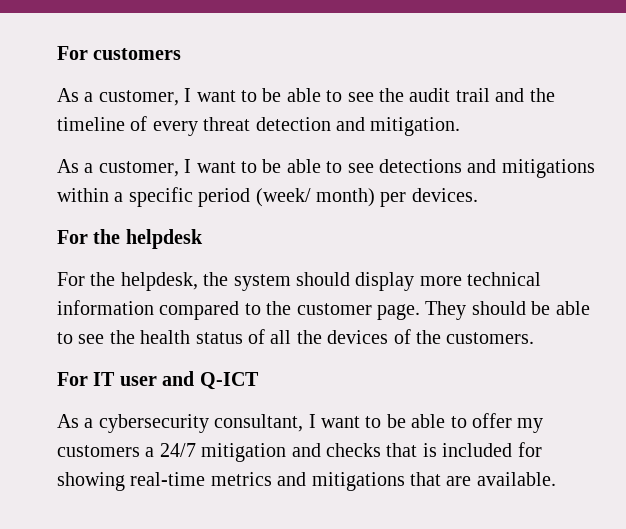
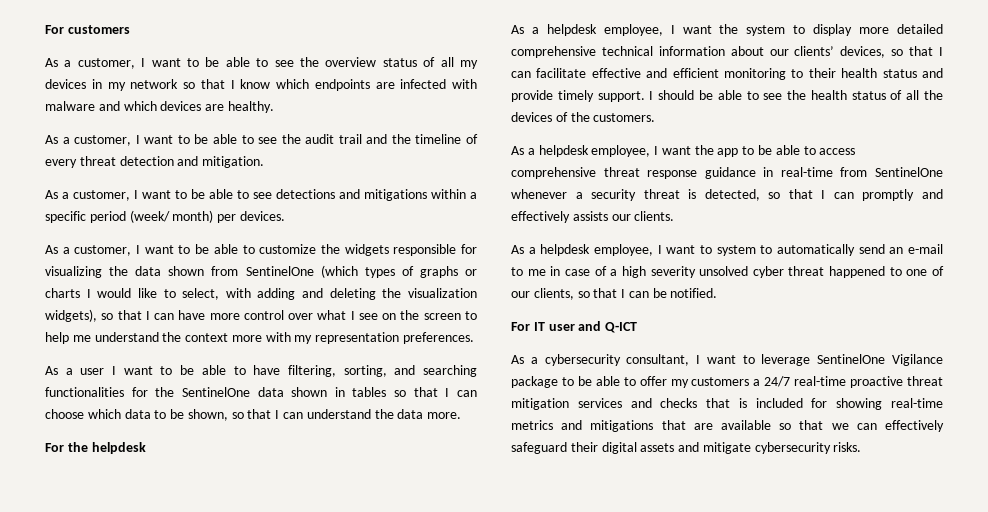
+ As a customer, I want to be able to see the overview status of all my devices in my network so that I know which endpoints are infected with malware and which devices are healthy.
+ As a customer, I want to be able to customize the widgets responsible for visualizing the data shown from SentinelOne (which types of graphs or charts I would like to select, with adding and deleting the visualization widgets), so that I can have more control over what I see on the screen to help me understand the context more with my representation preferences.
+ As a user I want to be able to have filtering, sorting, and searching functionalities for the SentinelOne data shown in tables so that I can choose which data to be shown, so that I can understand the data more.
  For the helpdesk
- For the helpdesk, the system should display more technical information compared to the customer page. They should be able to see the health status of all the devices of the customers.
+ As a helpdesk employee, I want the system to display more detailed comprehensive technical information about our clients’ devices, so that I can facilitate effective and efficient monitoring to their health status and provide timely support. I should be able to see the health status of all the devices of the customers.
+ As a helpdesk employee, I want the app to be able to access comprehensive threat response guidance in real-time from SentinelOne whenever a security threat is detected, so that I can promptly and effectively assists our clients.
+ As a helpdesk employee, I want to system to automatically send an e-mail to me in case of a high severity unsolved cyber threat happened to one of our clients, so that I can be notified.
- As a cybersecurity consultant, I want to be able to offer my customers a 24/7 mitigation and checks that is included for showing real-time metrics and mitigations that are available.
+ As a cybersecurity consultant, I want to leverage SentinelOne Vigilance package to be able to offer my customers a 24/7 real-time proactive threat mitigation services and checks that is included for showing real-time metrics and mitigations that are available so that we can effectively safeguard their digital assets and mitigate cybersecurity risks.

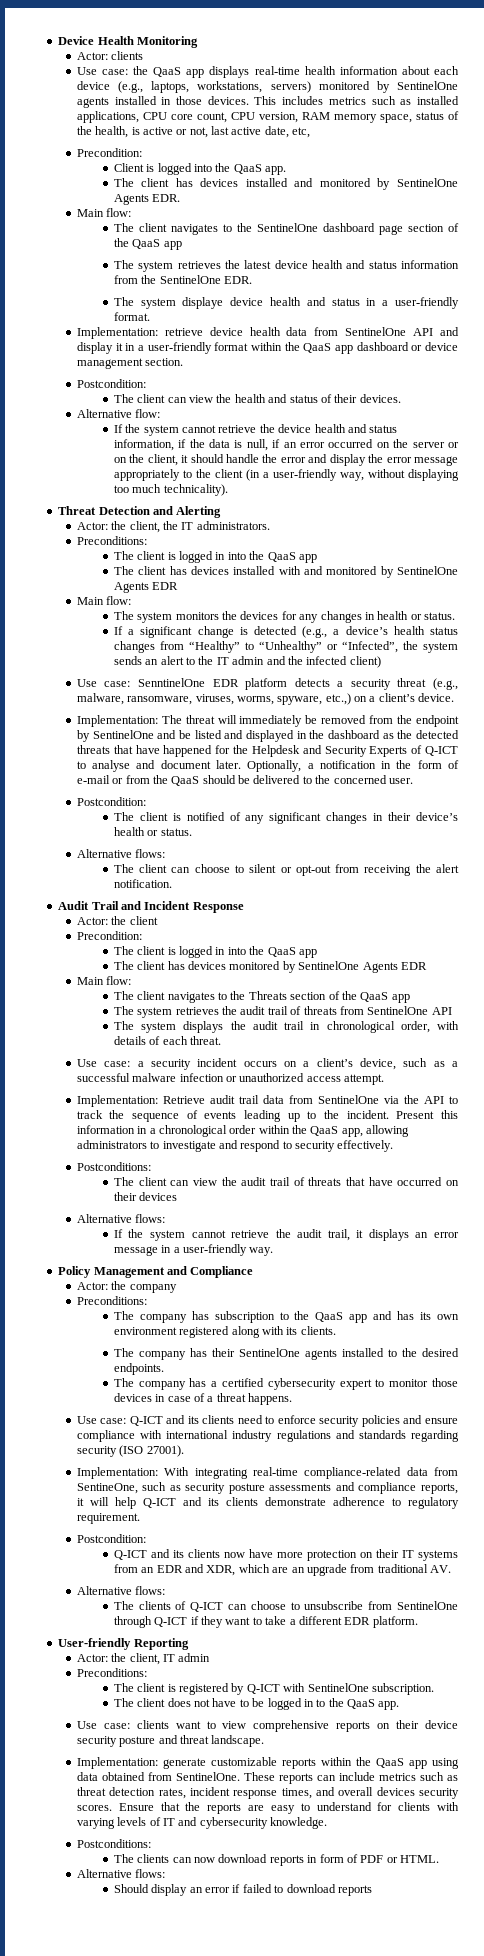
- For customers
- As a customer, I want to be able to see the overview status of all my devices in my network so that I know which endpoints are infected with malware and which devices are healthy.
- As a customer, I want to be able to see the audit trail and the timeline of every threat detection and mitigation.
- As a customer, I want to be able to see detections and mitigations within a specific period (week/ month) per devices.
- As a customer, I want to be able to customize the widgets responsible for visualizing the data shown from SentinelOne (which types of graphs or charts I would like to select, with adding and deleting the visualization widgets), so that I can have more control over what I see on the screen to help me understand the context more with my representation preferences.
- As a user I want to be able to have filtering, sorting, and searching functionalities for the SentinelOne data shown in tables so that I can choose which data to be shown, so that I can understand the data more.
- For the helpdesk
- As a helpdesk employee, I want the system to display more detailed comprehensive technical information about our clients’ devices, so that I can facilitate effective and efficient monitoring to their health status and provide timely support. I should be able to see the health status of all the devices of the customers.
- As a helpdesk employee, I want the app to be able to access comprehensive threat response guidance in real-time from SentinelOne whenever a security threat is detected, so that I can promptly and effectively assists our clients.
- As a helpdesk employee, I want to system to automatically send an e-mail to me in case of a high severity unsolved cyber threat happened to one of our clients, so that I can be notified.
- For IT user and Q-ICT
- As a cybersecurity consultant, I want to leverage SentinelOne Vigilance package to be able to offer my customers a 24/7 real-time proactive threat mitigation services and checks that is included for showing real-time metrics and mitigations that are available so that we can effectively safeguard their digital assets and mitigate cybersecurity risks.
+ Device Health Monitoring
+ Actor: clients
+ Use case: the QaaS app displays real-time health information about each device (e.g., laptops, workstations, servers) monitored by SentinelOne agents installed in those devices. This includes metrics such as installed applications, CPU core count, CPU version, RAM memory space, status of the health, is active or not, last active date, etc,
+ Precondition:
+ Client is logged into the QaaS app.
+ The client has devices installed and monitored by SentinelOne Agents EDR.
+ Main flow:
+ The client navigates to the SentinelOne dashboard page section of the QaaS app
+ The system retrieves the latest device health and status information from the SentinelOne EDR.
+ The system displaye device health and status in a user-friendly format.
+ Implementation: retrieve device health data from SentinelOne API and display it in a user-friendly format within the QaaS app dashboard or device management section.
+ Postcondition:
+ The client can view the health and status of their devices.
+ Alternative flow:
+ If the system cannot retrieve the device health and status information, if the data is null, if an error occurred on the server or on the client, it should handle the error and display the error message appropriately to the client (in a user-friendly way, without displaying too much technicality).
+ Threat Detection and Alerting
+ Actor: the client, the IT administrators.
+ Preconditions:
+ The client is logged in into the QaaS app
+ The client has devices installed with and monitored by SentinelOne Agents EDR
+ Main flow:
+ The system monitors the devices for any changes in health or status.
+ If a significant change is detected (e.g., a device’s health status changes from “Healthy” to “Unhealthy” or “Infected”, the system sends an alert to the IT admin and the infected client)
+ Use case: SenntinelOne EDR platform detects a security threat (e.g., malware, ransomware, viruses, worms, spyware, etc.,) on a client’s device.
+ Implementation: The threat will immediately be removed from the endpoint by SentinelOne and be listed and displayed in the dashboard as the detected threats that have happened for the Helpdesk and Security Experts of Q-ICT to analyse and document later. Optionally, a notification in the form of e-mail or from the QaaS should be delivered to the concerned user.
+ Postcondition:
+ The client is notified of any significant changes in their device’s health or status.
+ Alternative flows:
+ The client can choose to silent or opt-out from receiving the alert notification.
+ Audit Trail and Incident Response
+ Actor: the client
+ Precondition:
+ The client is logged in into the QaaS app
+ The client has devices monitored by SentinelOne Agents EDR
+ Main flow:
+ The client navigates to the Threats section of the QaaS app
+ The system retrieves the audit trail of threats from SentinelOne API
+ The system displays the audit trail in chronological order, with details of each threat.
+ Use case: a security incident occurs on a client’s device, such as a successful malware infection or unauthorized access attempt.
+ Implementation: Retrieve audit trail data from SentinelOne via the API to track the sequence of events leading up to the incident. Present this information in a chronological order within the QaaS app, allowing administrators to investigate and respond to security effectively.
+ Postconditions:
+ The client can view the audit trail of threats that have occurred on their devices
+ Alternative flows:
+ If the system cannot retrieve the audit trail, it displays an error message in a user-friendly way.
+ Policy Management and Compliance
+ Actor: the company
+ Preconditions:
+ The company has subscription to the QaaS app and has its own environment registered along with its clients.
+ The company has their SentinelOne agents installed to the desired endpoints.
+ The company has a certified cybersecurity expert to monitor those devices in case of a threat happens.
+ Use case: Q-ICT and its clients need to enforce security policies and ensure compliance with international industry regulations and standards regarding security (ISO 27001).
+ Implementation: With integrating real-time compliance-related data from SentineOne, such as security posture assessments and compliance reports, it will help Q-ICT and its clients demonstrate adherence to regulatory requirement.
+ Postcondition:
+ Q-ICT and its clients now have more protection on their IT systems from an EDR and XDR, which are an upgrade from traditional AV.
+ Alternative flows:
+ The clients of Q-ICT can choose to unsubscribe from SentinelOne through Q-ICT if they want to take a different EDR platform.
+ User-friendly Reporting
+ Actor: the client, IT admin
+ Preconditions:
+ The client is registered by Q-ICT with SentinelOne subscription.
+ The client does not have to be logged in to the QaaS app.
+ Use case: clients want to view comprehensive reports on their device security posture and threat landscape.
+ Implementation: generate customizable reports within the QaaS app using data obtained from SentinelOne. These reports can include metrics such as threat detection rates, incident response times, and overall devices security scores. Ensure that the reports are easy to understand for clients with varying levels of IT and cybersecurity knowledge.
+ Postconditions:
+ The clients can now download reports in form of PDF or HTML.
+ Alternative flows:
+ Should display an error if failed to download reports

